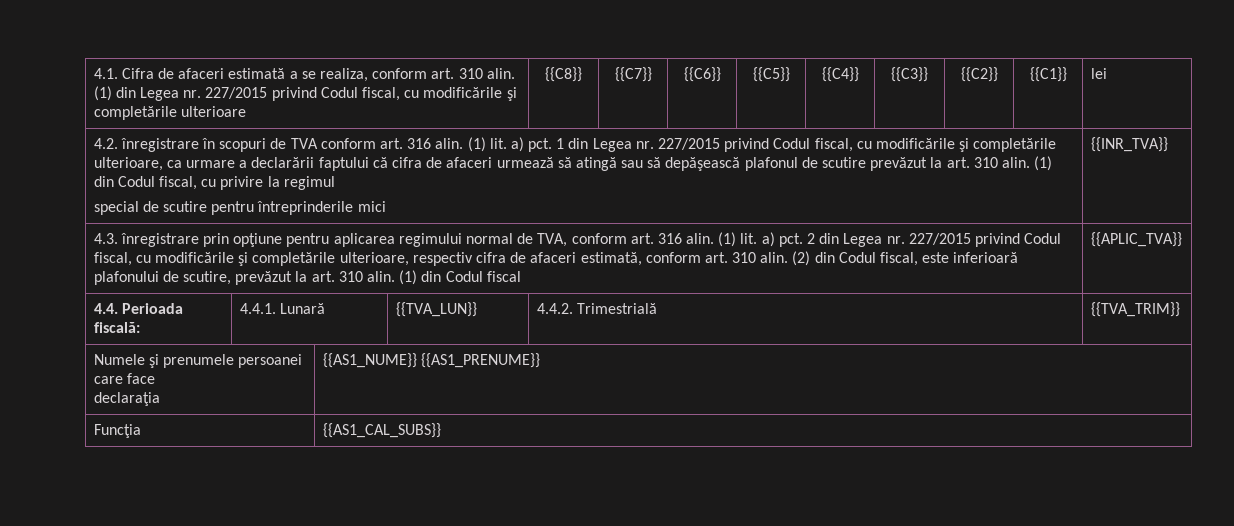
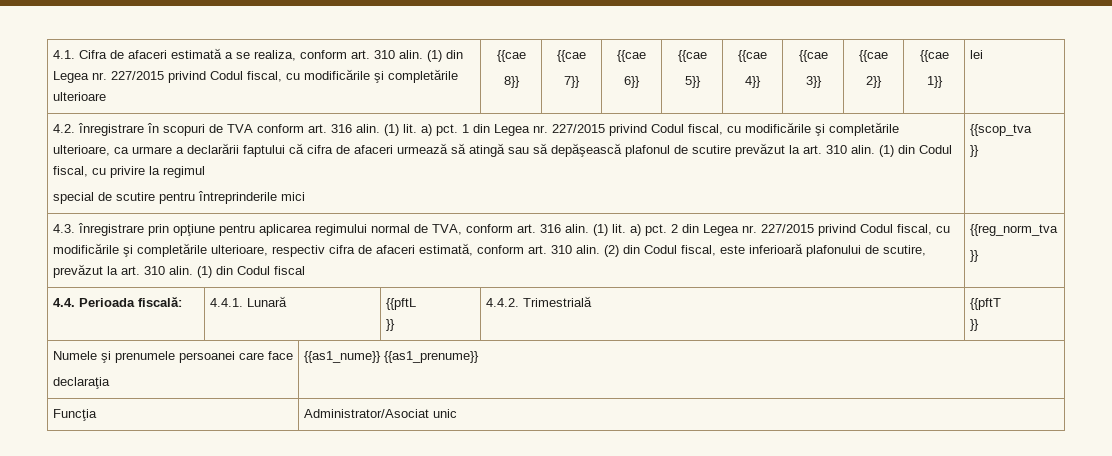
- (1) din Legea nr. 227/2015 privind Codul fiscal, cu modificările şi completările ulterioare | {{C8}} | {{C7}} | {{C6}} | {{C5}} | {{C4}} | {{C3}} | {{C2}} | {{C1}}
+ (1) din Legea nr. 227/2015 privind Codul fiscal, cu modificările şi completările ulterioare | {{cae
+ 8}} | {{cae
+ 7}} | {{cae
+ 6}} | {{cae
+ 5}} | {{cae
+ 4}} | {{cae
+ 3}} | {{cae
+ 2}} | {{cae
+ 1}}
- {{INR_TVA}}
+ {{scop_tva
+ }}
- {{APLIC_TVA}}
+ {{reg_norm_tva
+ }}
- 4.4. Perioada fiscală: | 4.4.1. Lunară | {{TVA_LUN}} | 4.4.2. Trimestrială | {{TVA_TRIM}}
+ 4.4. Perioada fiscală: | 4.4.1. Lunară | {{pftL
+ }} | 4.4.2. Trimestrială | {{pftT
+ }}
  Numele şi prenumele persoanei care face
- declaraţia | {{AS1_NUME}} {{AS1_PRENUME}}
+ declaraţia | {{as1_nume}} {{as1_prenume}}
- Funcţia | {{AS1_CAL_SUBS}}
+ Funcţia | Administrator/Asociat unic

